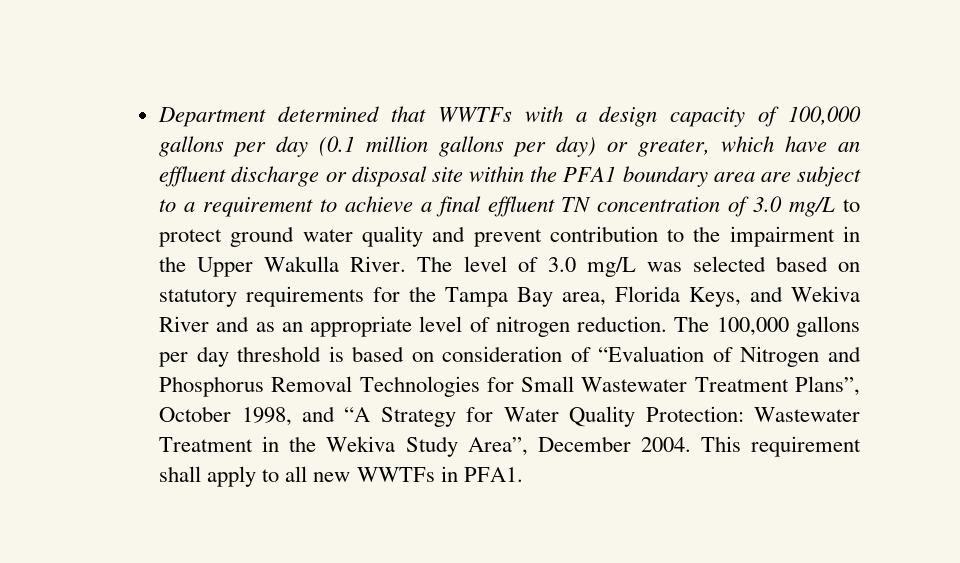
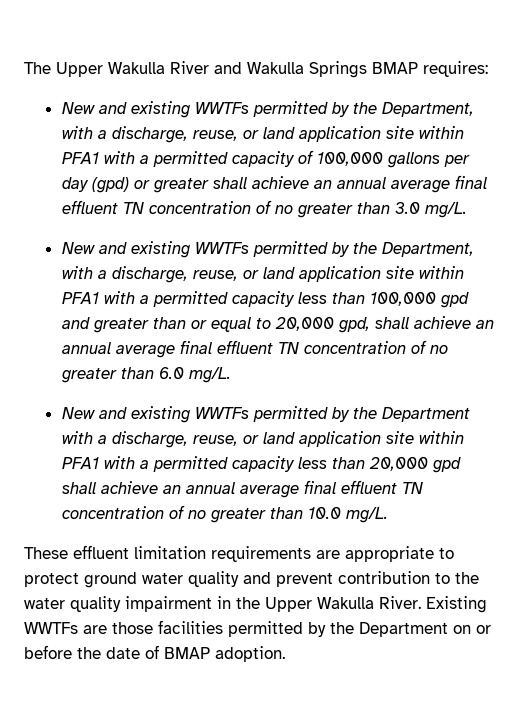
- Department determined that WWTFs with a design capacity of 100,000 gallons per day (0.1 million gallons per day) or greater, which have an effluent discharge or disposal site within the PFA1 boundary area are subject to a requirement to achieve a final effluent TN concentration of 3.0 mg/L to protect ground water quality and prevent contribution to the impairment in the Upper Wakulla River.
+ The Upper Wakulla River and Wakulla Springs BMAP requires:
+ New and existing WWTFs permitted by the Department, with a discharge, reuse, or land application site within PFA1 with a permitted capacity of 100,000 gallons per day (gpd) or greater shall achieve an annual average final effluent TN concentration of no greater than 3.0 mg/L.
+ New and existing WWTFs permitted by the Department, with a discharge, reuse, or land application site within PFA1 with a permitted capacity less than 100,000 gpd and greater than or equal to 20,000 gpd, shall achieve an annual average final effluent TN concentration of no greater than 6.0 mg/L.
+ New and existing WWTFs permitted by the Department with a discharge, reuse, or land application site within PFA1 with a permitted capacity less than 20,000 gpd shall achieve an annual average final effluent TN concentration of no greater than 10.0 mg/L.
+ These effluent limitation requirements are appropriate to protect ground water quality and prevent contribution to the water quality impairment in the Upper Wakulla River.
- The level of 3.0 mg/L was selected based on statutory requirements for the Tampa Bay area, Florida Keys, and Wekiva River and as an appropriate level of nitrogen reduction. The 100,000 gallons per day threshold is based on consideration of “Evaluation of Nitrogen and Phosphorus Removal Technologies for Small Wastewater Treatment Plans”, October 1998, and “A Strategy for Water Quality Protection: Wastewater Treatment in the Wekiva Study Area”, December 2004. This requirement shall apply to all new WWTFs in PFA1.
+ Existing WWTFs are those facilities permitted by the Department on or before the date of BMAP adoption.

